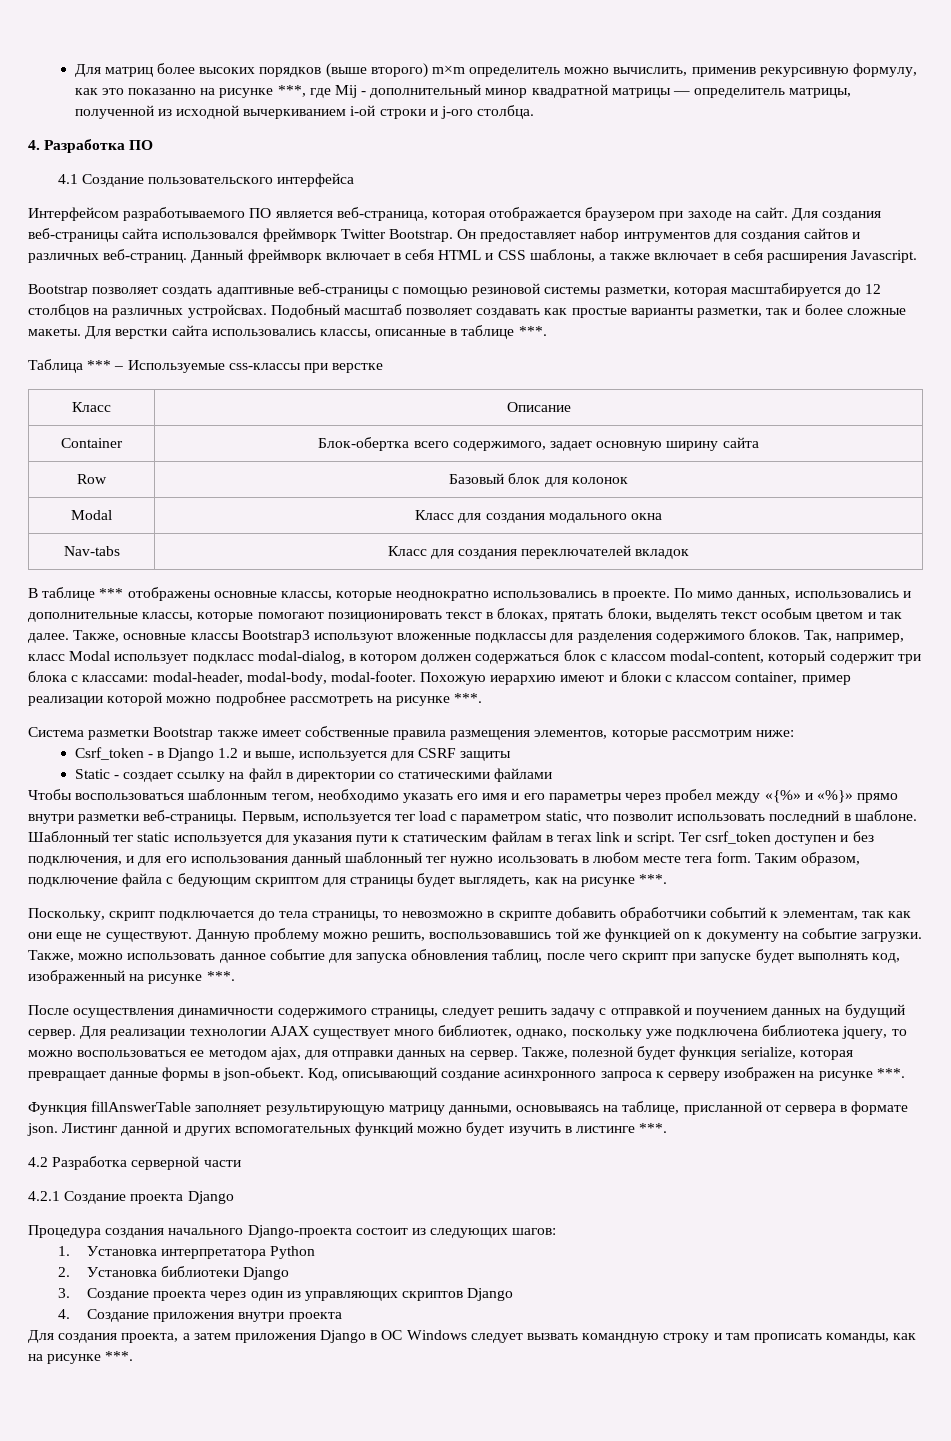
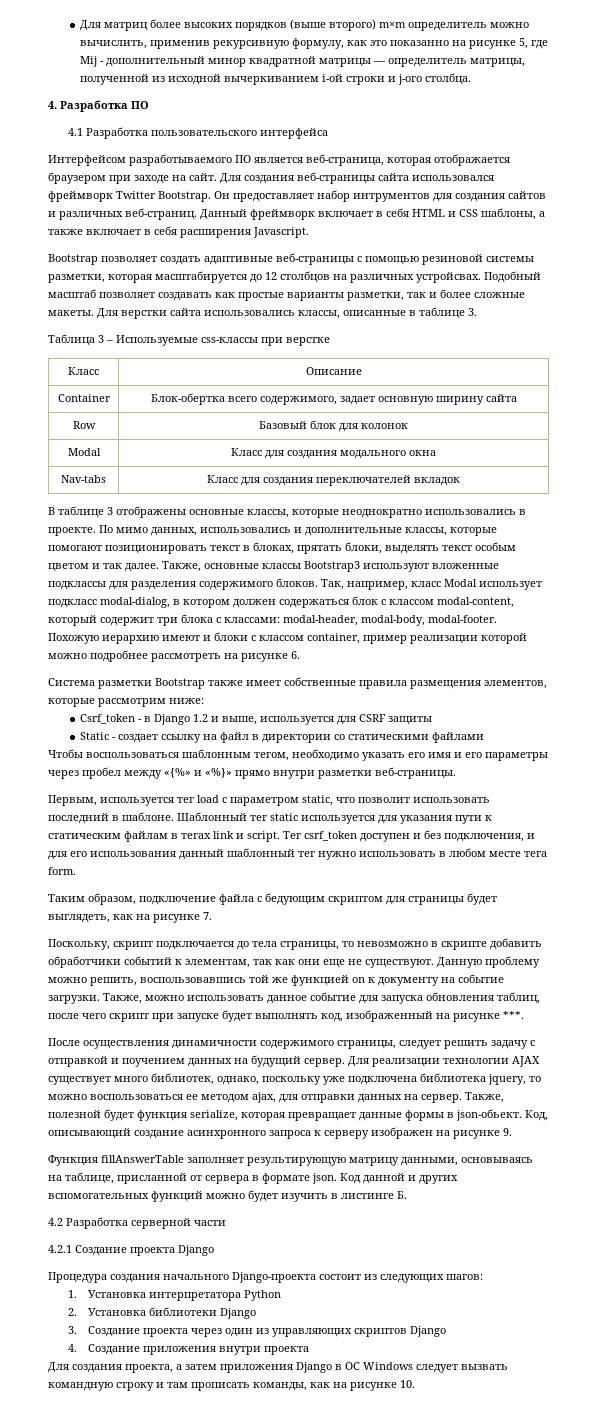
- Для матриц более высоких порядков (выше второго) m×m определитель можно вычислить, применив рекурсивную формулу, как это показанно на рисунке ***, где Mij - дополнительный минор квадратной матрицы — определитель матрицы, полученной из исходной вычеркиванием i-ой строки и j-ого столбца.
+ Для матриц более высоких порядков (выше второго) m×m определитель можно вычислить, применив рекурсивную формулу, как это показанно на рисунке 5, где Mij - дополнительный минор квадратной матрицы — определитель матрицы, полученной из исходной вычеркиванием i-ой строки и j-ого столбца.
- 4.1 Создание пользовательского интерфейса
+ 4.1 Разработка пользовательского интерфейса
- Для верстки сайта использовались классы, описанные в таблице ***.
+ Для верстки сайта использовались классы, описанные в таблице 3.
- Таблица *** – Используемые css-классы при верстке
+ Таблица 3 – Используемые css-классы при верстке
- В таблице *** отображены основные классы, которые неоднократно использовались в проекте.
+ В таблице 3 отображены основные классы, которые неоднократно использовались в проекте.
- Похожую иерархию имеют и блоки с классом container, пример реализации которой можно подробнее рассмотреть на рисунке ***.
+ Похожую иерархию имеют и блоки с классом container, пример реализации которой можно подробнее рассмотреть на рисунке 6.
- Чтобы воспользоваться шаблонным тегом, необходимо указать его имя и его параметры через пробел между «{%» и «%}» прямо внутри разметки веб-страницы. Первым, используется тег load с параметром static, что позволит использовать последний в шаблоне.
+ Чтобы воспользоваться шаблонным тегом, необходимо указать его имя и его параметры через пробел между «{%» и «%}» прямо внутри разметки веб-страницы.
+ Первым, используется тег load с параметром static, что позволит использовать последний в шаблоне.
- Тег сsrf_token доступен и без подключения, и для его использования данный шаблонный тег нужно исользовать в любом месте тега form. Таким образом, подключение файла с бедующим скриптом для страницы будет выглядеть, как на рисунке ***.
+ Тег сsrf_token доступен и без подключения, и для его использования данный шаблонный тег нужно использовать в любом месте тега form.
+ Таким образом, подключение файла с бедующим скриптом для страницы будет выглядеть, как на рисунке 7.
- Код, описывающий создание асинхронного запроса к серверу изображен на рисунке ***.
+ Код, описывающий создание асинхронного запроса к серверу изображен на рисунке 9.
- Листинг данной и других вспомогательных функций можно будет изучить в листинге ***.
+ Код данной и других вспомогательных функций можно будет изучить в листинге Б.
- Для создания проекта, а затем приложения Django в OC Windows следует вызвать командную строку и там прописать команды, как на рисунке ***.
+ Для создания проекта, а затем приложения Django в OC Windows следует вызвать командную строку и там прописать команды, как на рисунке 10.

